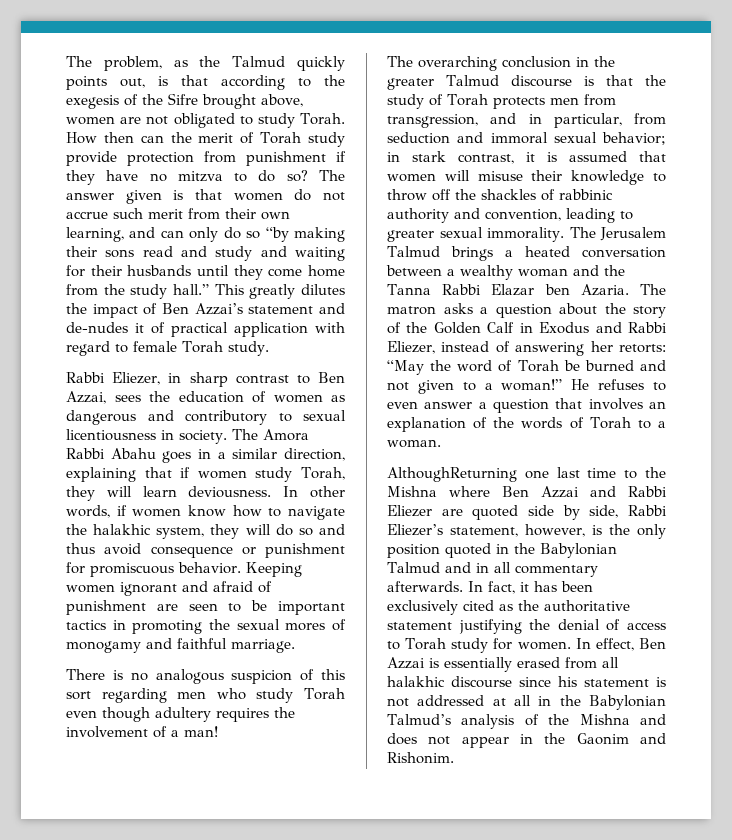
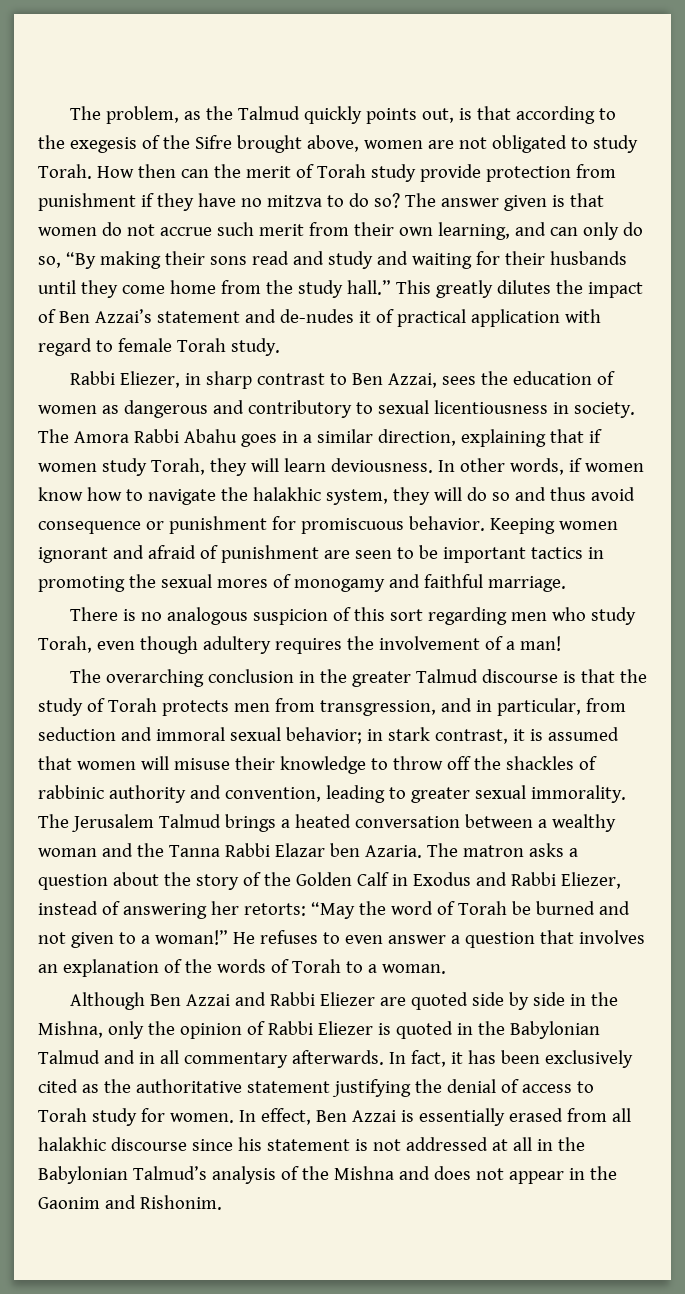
- The answer given is that women do not accrue such merit from their own learning, and can only do so “by making their sons read and study and waiting for their husbands until they come home from the study hall.”
+ The answer given is that women do not accrue such merit from their own learning, and can only do so, “By making their sons read and study and waiting for their husbands until they come home from the study hall.”
- There is no analogous suspicion of this sort regarding men who study Torah even though adultery requires the involvement of a man!
+ There is no analogous suspicion of this sort regarding men who study Torah, even though adultery requires the involvement of a man!
- AlthoughReturning one last time to the Mishna where Ben Azzai and Rabbi Eliezer are quoted side by side, Rabbi Eliezer’s statement, however, is the only position quoted in the Babylonian Talmud and in all commentary afterwards.
+ Although Ben Azzai and Rabbi Eliezer are quoted side by side in the Mishna, only the opinion of Rabbi Eliezer is quoted in the Babylonian Talmud and in all commentary afterwards.

